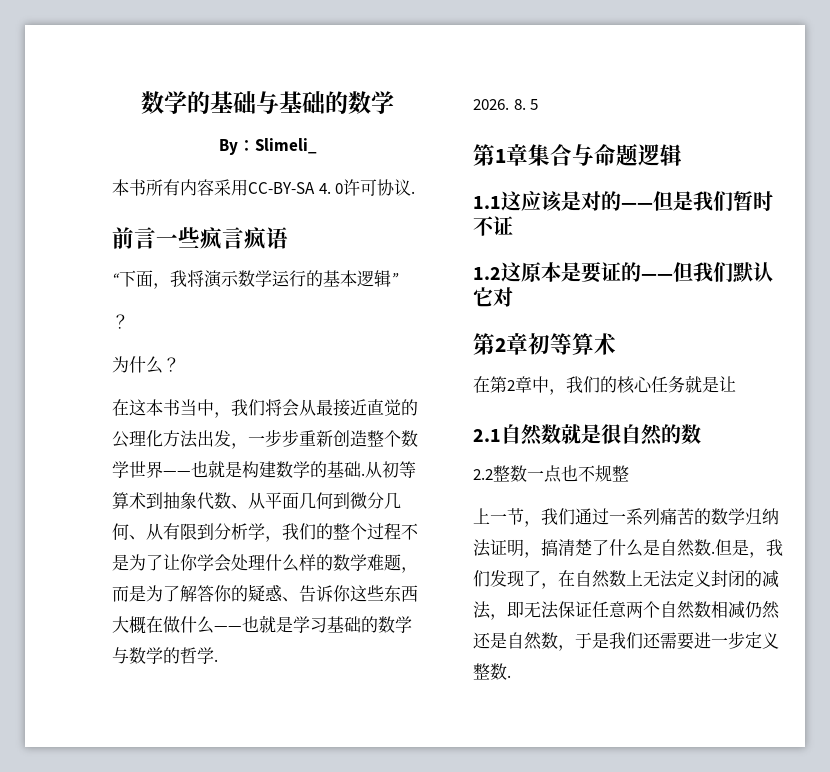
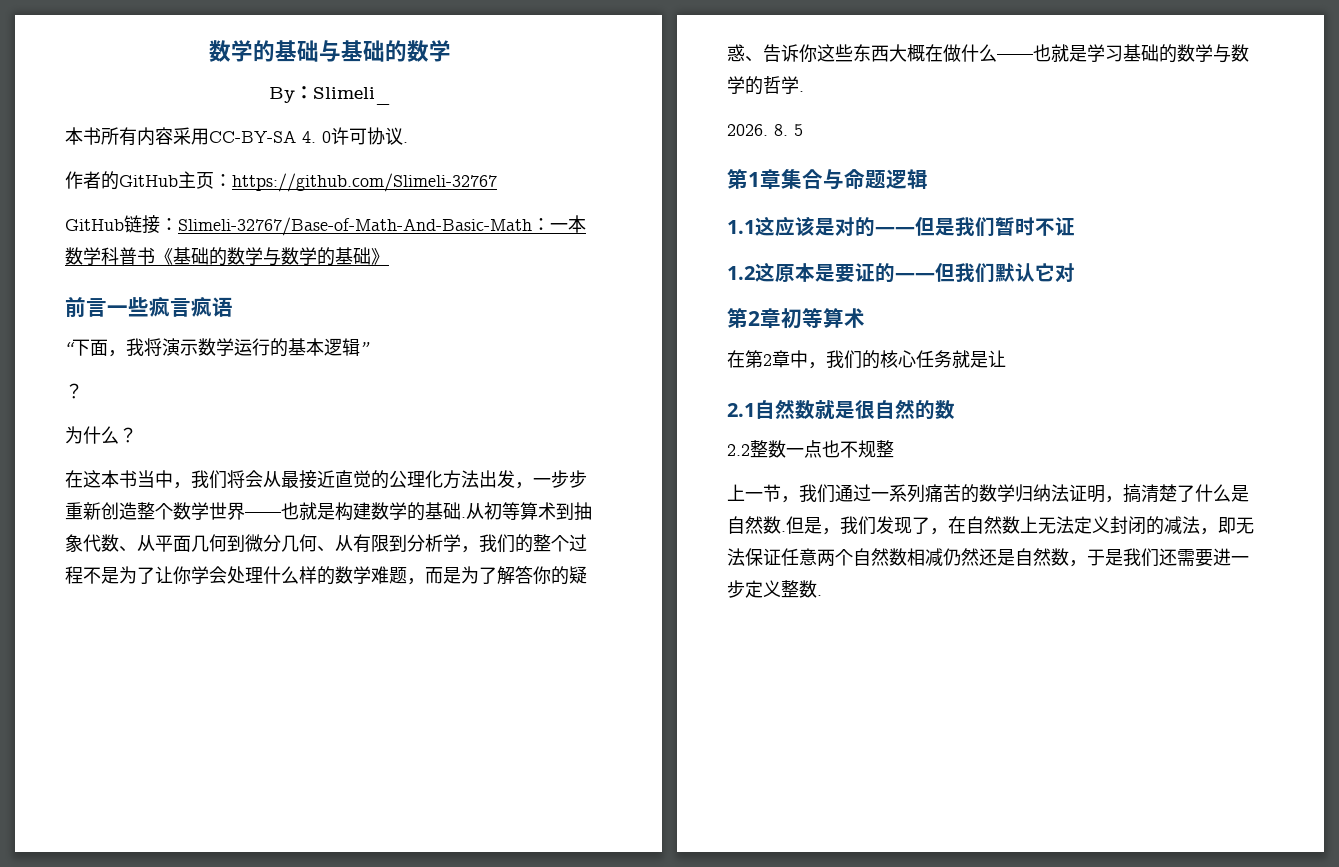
+ 作者的GitHub主页：https://github.com/Slimeli-32767
+ GitHub链接：Slimeli-32767/Base-of-Math-And-Basic-Math：一本数学科普书《基础的数学与数学的基础》

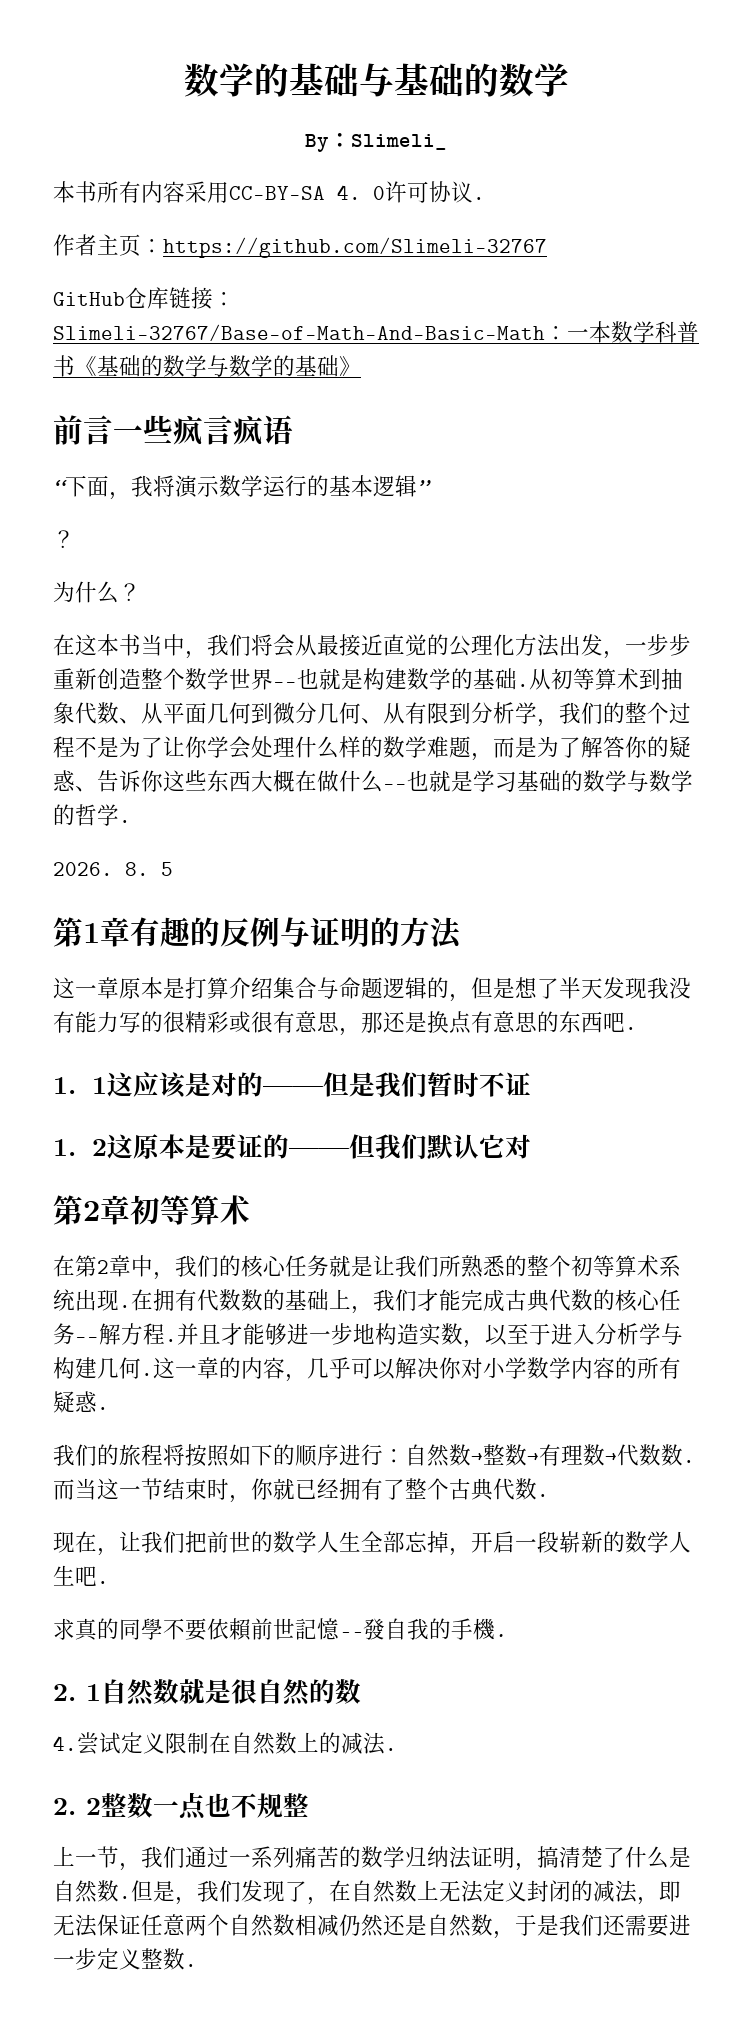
- 作者的GitHub主页：https://github.com/Slimeli-32767
+ 作者主页：https://github.com/Slimeli-32767
- GitHub链接：Slimeli-32767/Base-of-Math-And-Basic-Math：一本数学科普书《基础的数学与数学的基础》
+ GitHub仓库链接：Slimeli-32767/Base-of-Math-And-Basic-Math：一本数学科普书《基础的数学与数学的基础》
- 第1章集合与命题逻辑
- 1.1这应该是对的——但是我们暂时不证
+ 第1章有趣的反例与证明的方法
+ 这一章原本是打算介绍集合与命题逻辑的，但是想了半天发现我没有能力写的很精彩或很有意思，那还是换点有意思的东西吧.
+ 1. 1这应该是对的——但是我们暂时不证
- 1.2这原本是要证的——但我们默认它对
+ 1. 2这原本是要证的——但我们默认它对
- 在第2章中，我们的核心任务就是让
- 2.1自然数就是很自然的数
+ 在第2章中，我们的核心任务就是让我们所熟悉的整个初等算术系统出现.在拥有代数数的基础上，我们才能完成古典代数的核心任务——解方程.并且才能够进一步地构造实数，以至于进入分析学与构建几何.这一章的内容，几乎可以解决你对小学数学内容的所有疑惑.
+ 我们的旅程将按照如下的顺序进行：自然数→整数→有理数→代数数.而当这一节结束时，你就已经拥有了整个古典代数.
+ 现在，让我们把前世的数学人生全部忘掉，开启一段崭新的数学人生吧.
+ 求真的同學不要依賴前世記憶——發自我的手機.
+ 2. 1自然数就是很自然的数
- 2.2整数一点也不规整
+ 4.尝试定义限制在自然数上的减法.
+ 2. 2整数一点也不规整

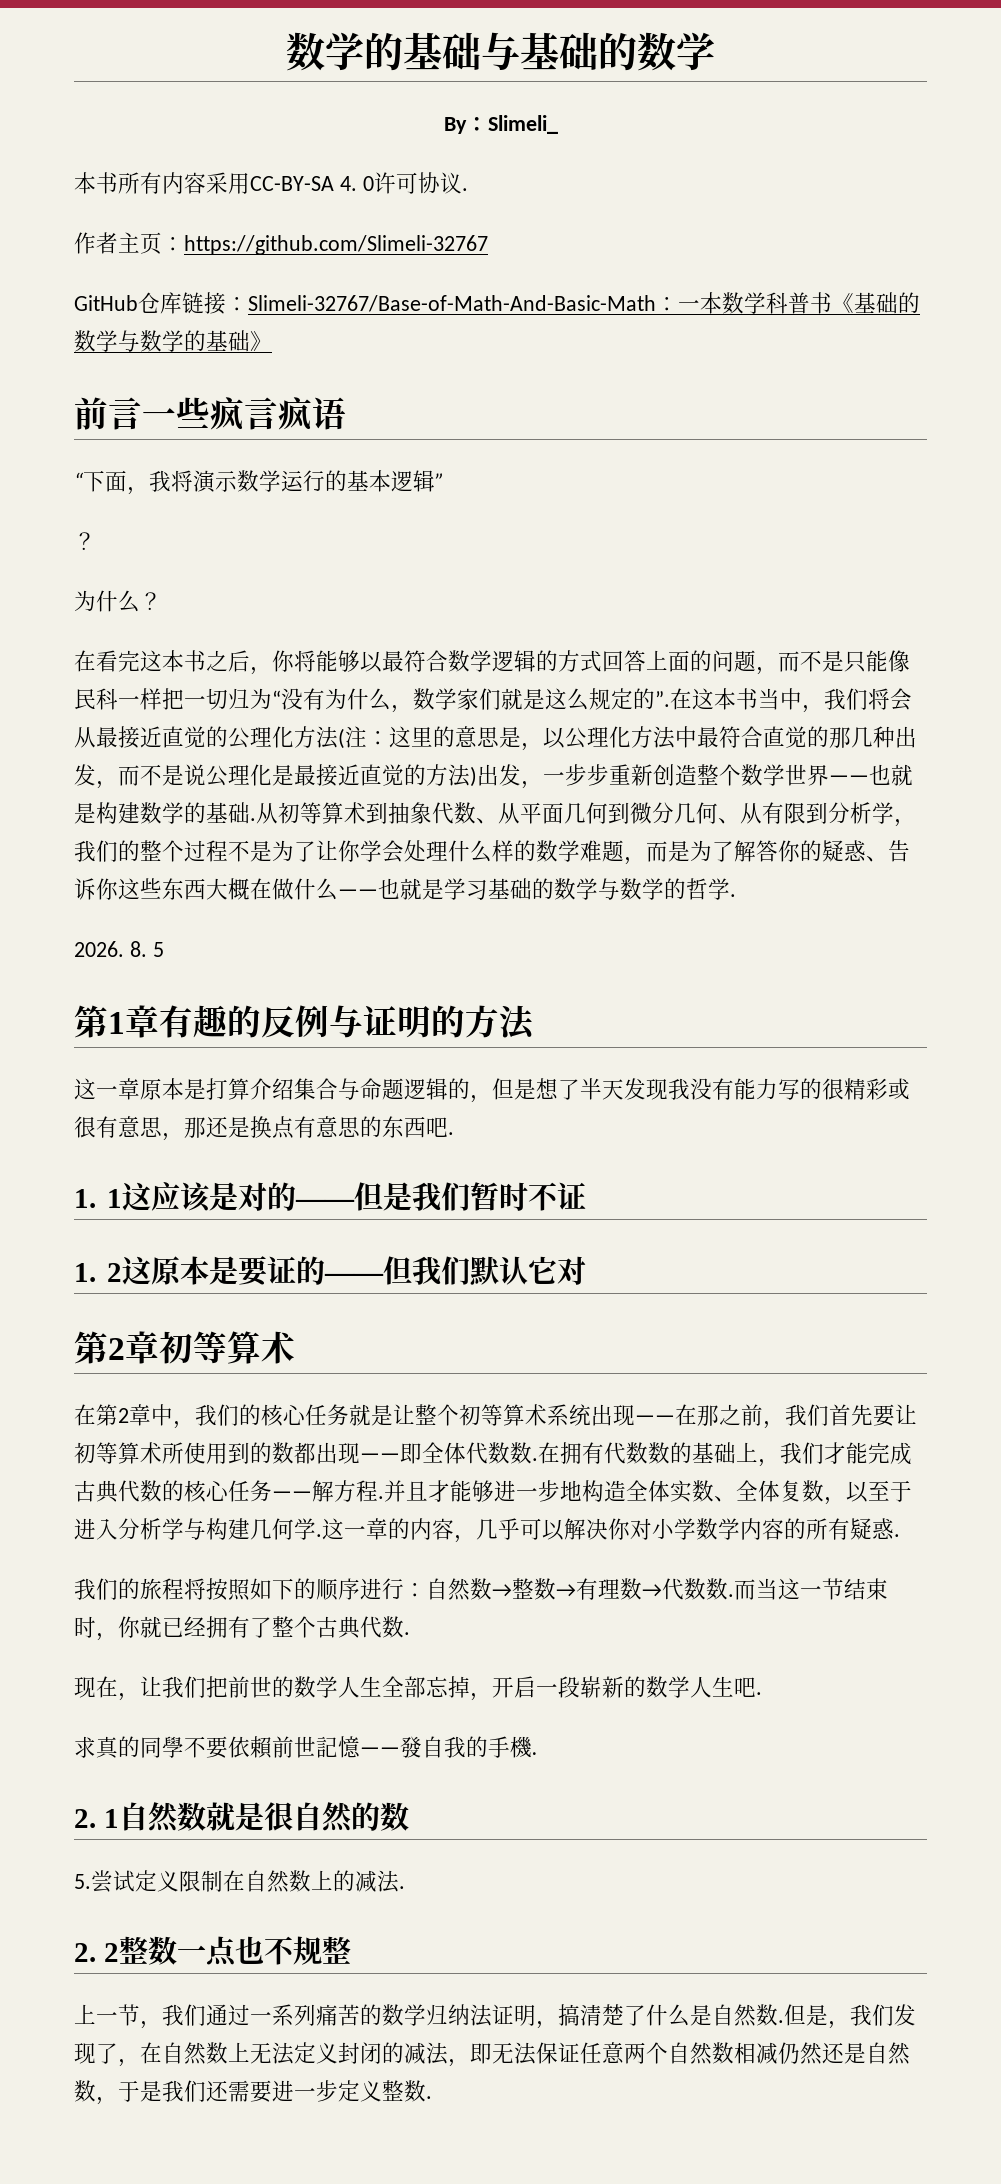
- 在这本书当中，我们将会从最接近直觉的公理化方法出发，一步步重新创造整个数学世界——也就是构建数学的基础.
+ 在看完这本书之后，你将能够以最符合数学逻辑的方式回答上面的问题，而不是只能像民科一样把一切归为“没有为什么，数学家们就是这么规定的”.在这本书当中，我们将会从最接近直觉的公理化方法(注：这里的意思是，以公理化方法中最符合直觉的那几种出发，而不是说公理化是最接近直觉的方法)出发，一步步重新创造整个数学世界——也就是构建数学的基础.
- 在第2章中，我们的核心任务就是让我们所熟悉的整个初等算术系统出现.
+ 在第2章中，我们的核心任务就是让整个初等算术系统出现——在那之前，我们首先要让初等算术所使用到的数都出现——即全体代数数.
- 并且才能够进一步地构造实数，以至于进入分析学与构建几何.
+ 并且才能够进一步地构造全体实数、全体复数，以至于进入分析学与构建几何学.
- 4.尝试定义限制在自然数上的减法.
+ 5.尝试定义限制在自然数上的减法.

